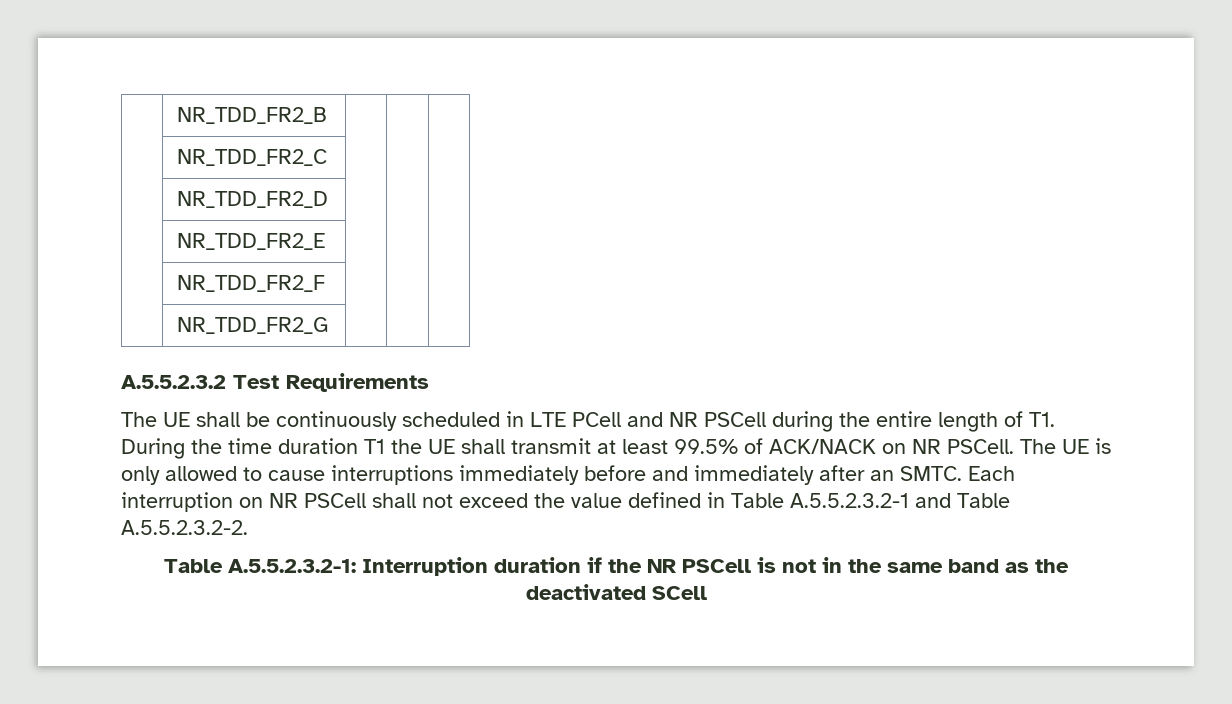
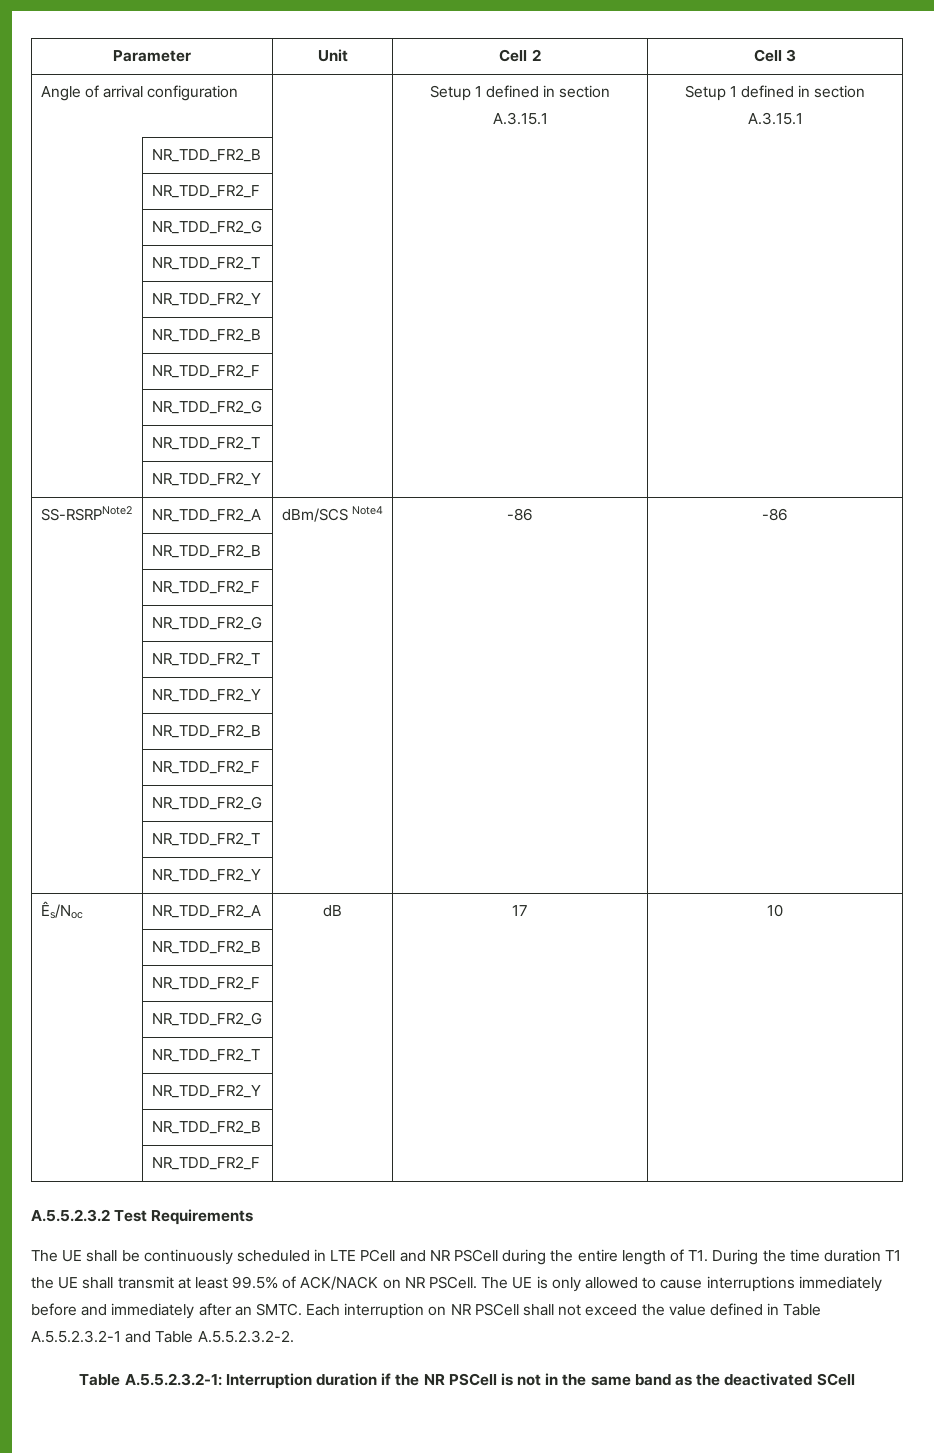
+ Parameter | Unit | Cell 2 | Cell 3
+ Angle of arrival configuration | | Setup 1 defined in section A.3.15.1 | Setup 1 defined in section A.3.15.1
  | NR_TDD_FR2_B | | |
- | NR_TDD_FR2_C | | |
- | NR_TDD_FR2_D | | |
- | NR_TDD_FR2_E | | |
  | NR_TDD_FR2_F | | |
  | NR_TDD_FR2_G | | |
+ | NR_TDD_FR2_T | | |
+ | NR_TDD_FR2_Y | | |
+ | NR_TDD_FR2_B | | |
+ | NR_TDD_FR2_F | | |
+ | NR_TDD_FR2_G | | |
+ | NR_TDD_FR2_T | | |
+ | NR_TDD_FR2_Y | | |
+ SS-RSRPNote2 | NR_TDD_FR2_A | dBm/SCS Note4 | -86 | -86
+ | NR_TDD_FR2_B | | |
+ | NR_TDD_FR2_F | | |
+ | NR_TDD_FR2_G | | |
+ | NR_TDD_FR2_T | | |
+ | NR_TDD_FR2_Y | | |
+ | NR_TDD_FR2_B | | |
+ | NR_TDD_FR2_F | | |
+ | NR_TDD_FR2_G | | |
+ | NR_TDD_FR2_T | | |
+ | NR_TDD_FR2_Y | | |
+ Ês/Noc | NR_TDD_FR2_A | dB | 17 | 10
+ | NR_TDD_FR2_B | | |
+ | NR_TDD_FR2_F | | |
+ | NR_TDD_FR2_G | | |
+ | NR_TDD_FR2_T | | |
+ | NR_TDD_FR2_Y | | |
+ | NR_TDD_FR2_B | | |
+ | NR_TDD_FR2_F | | |

